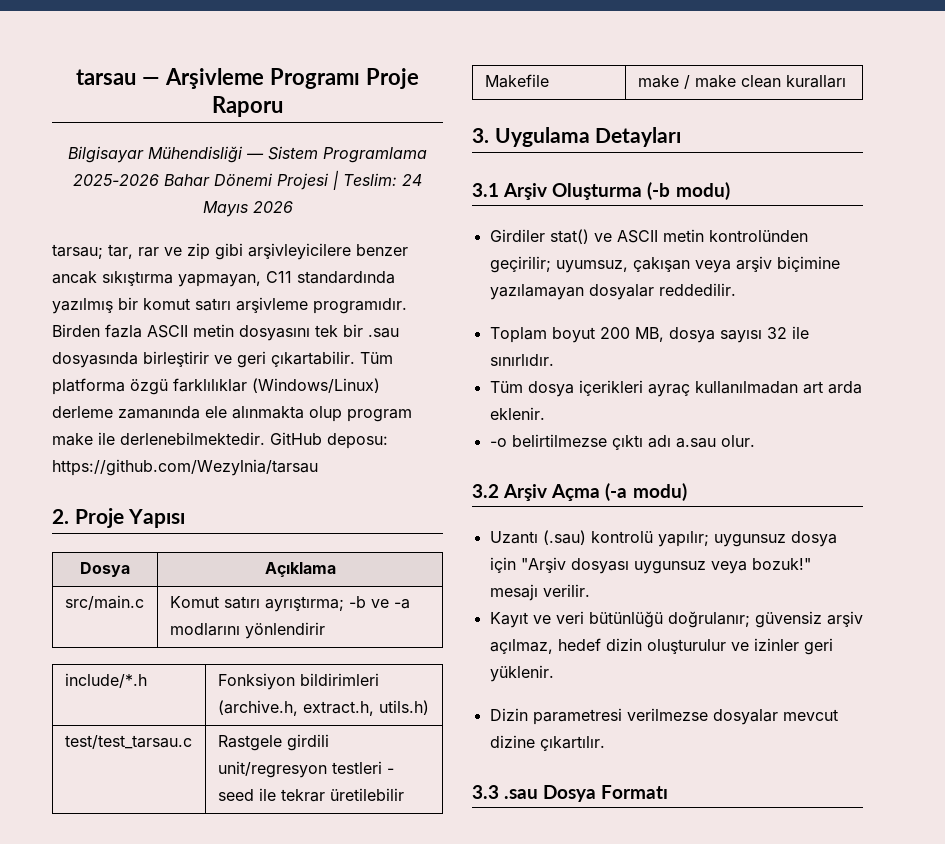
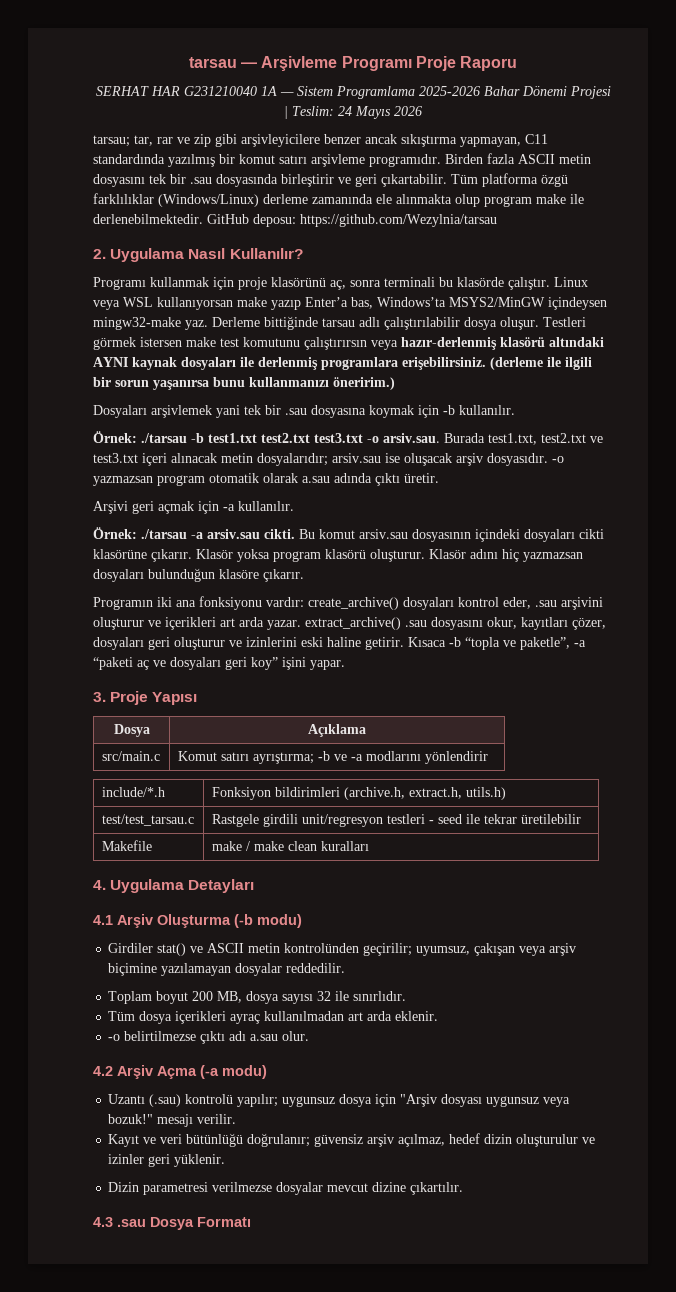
- Bilgisayar Mühendisliği — Sistem Programlama 2025-2026 Bahar Dönemi Projesi | Teslim: 24 Mayıs 2026
+ SERHAT HAR G231210040 1A — Sistem Programlama 2025-2026 Bahar Dönemi Projesi | Teslim: 24 Mayıs 2026
- 2. Proje Yapısı
+ 2. Uygulama Nasıl Kullanılır?
+ Programı kullanmak için proje klasörünü aç, sonra terminali bu klasörde çalıştır. Linux veya WSL kullanıyorsan make yazıp Enter’a bas, Windows’ta MSYS2/MinGW içindeysen mingw32-make yaz. Derleme bittiğinde tarsau adlı çalıştırılabilir dosya oluşur. Testleri görmek istersen make test komutunu çalıştırırsın veya hazır-derlenmiş klasörü altındaki AYNI kaynak dosyaları ile derlenmiş programlara erişebilirsiniz. (derleme ile ilgili bir sorun yaşanırsa bunu kullanmanızı öneririm.)
+ Dosyaları arşivlemek yani tek bir .sau dosyasına koymak için -b kullanılır.
+ Örnek: ./tarsau -b test1.txt test2.txt test3.txt -o arsiv.sau. Burada test1.txt, test2.txt ve test3.txt içeri alınacak metin dosyalarıdır; arsiv.sau ise oluşacak arşiv dosyasıdır. -o yazmazsan program otomatik olarak a.sau adında çıktı üretir.
+ Arşivi geri açmak için -a kullanılır.
+ Örnek: ./tarsau -a arsiv.sau cikti. Bu komut arsiv.sau dosyasının içindeki dosyaları cikti klasörüne çıkarır. Klasör yoksa program klasörü oluşturur. Klasör adını hiç yazmazsan dosyaları bulunduğun klasöre çıkarır.
+ Programın iki ana fonksiyonu vardır: create_archive() dosyaları kontrol eder, .sau arşivini oluşturur ve içerikleri art arda yazar. extract_archive() .sau dosyasını okur, kayıtları çözer, dosyaları geri oluşturur ve izinlerini eski haline getirir. Kısaca -b “topla ve paketle”, -a “paketi aç ve dosyaları geri koy” işini yapar.
+ 3. Proje Yapısı
- 3. Uygulama Detayları
+ 4. Uygulama Detayları
- 3.1 Arşiv Oluşturma (-b modu)
+ 4.1 Arşiv Oluşturma (-b modu)
- 3.2 Arşiv Açma (-a modu)
+ 4.2 Arşiv Açma (-a modu)
- 3.3 .sau Dosya Formatı
+ 4.3 .sau Dosya Formatı

